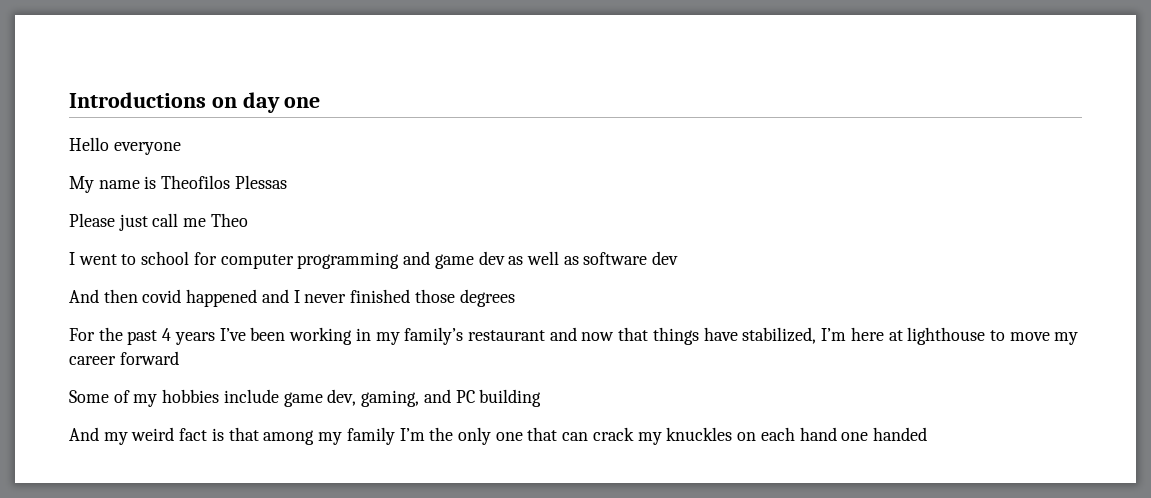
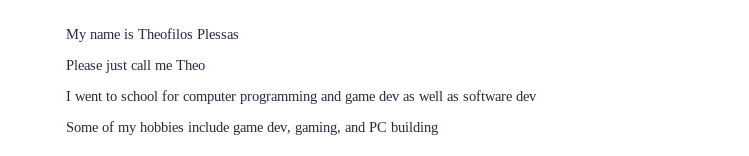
- Introductions on day one
- Hello everyone
- And then covid happened and I never finished those degrees
- For the past 4 years I’ve been working in my family’s restaurant and now that things have stabilized, I’m here at lighthouse to move my career forward
- And my weird fact is that among my family I’m the only one that can crack my knuckles on each hand one handed

